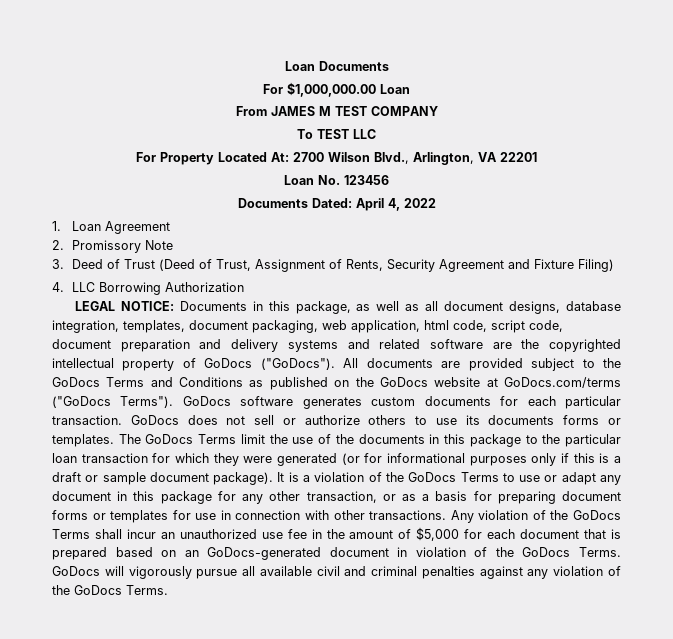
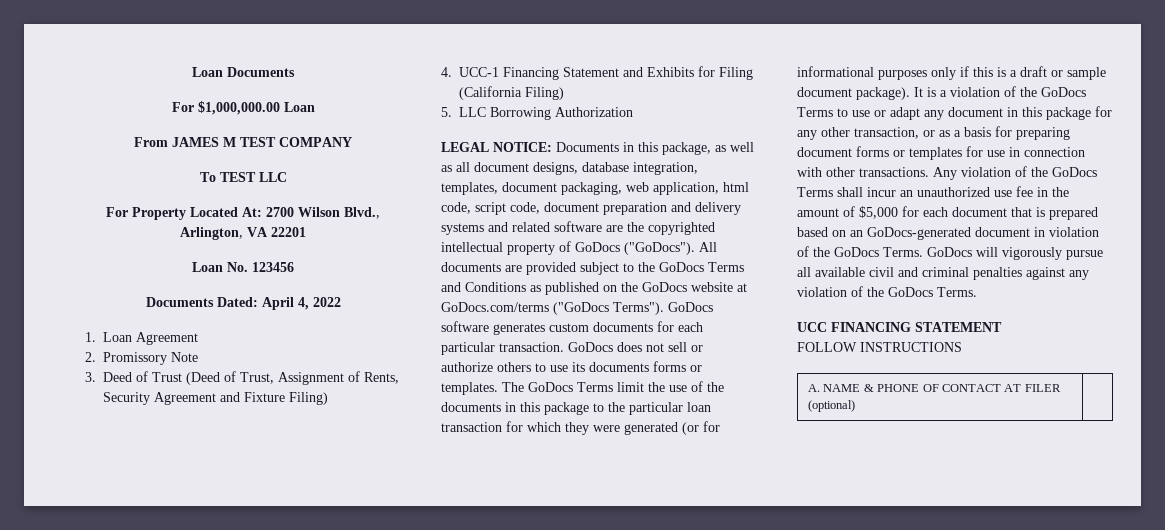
- 4. LLC Borrowing Authorization
+ 4. UCC-1 Financing Statement and Exhibits for Filing (California Filing)
+ 5. LLC Borrowing Authorization
+ UCC FINANCING STATEMENT
+ FOLLOW INSTRUCTIONS
+ A. NAME & PHONE OF CONTACT AT FILER (optional) |

